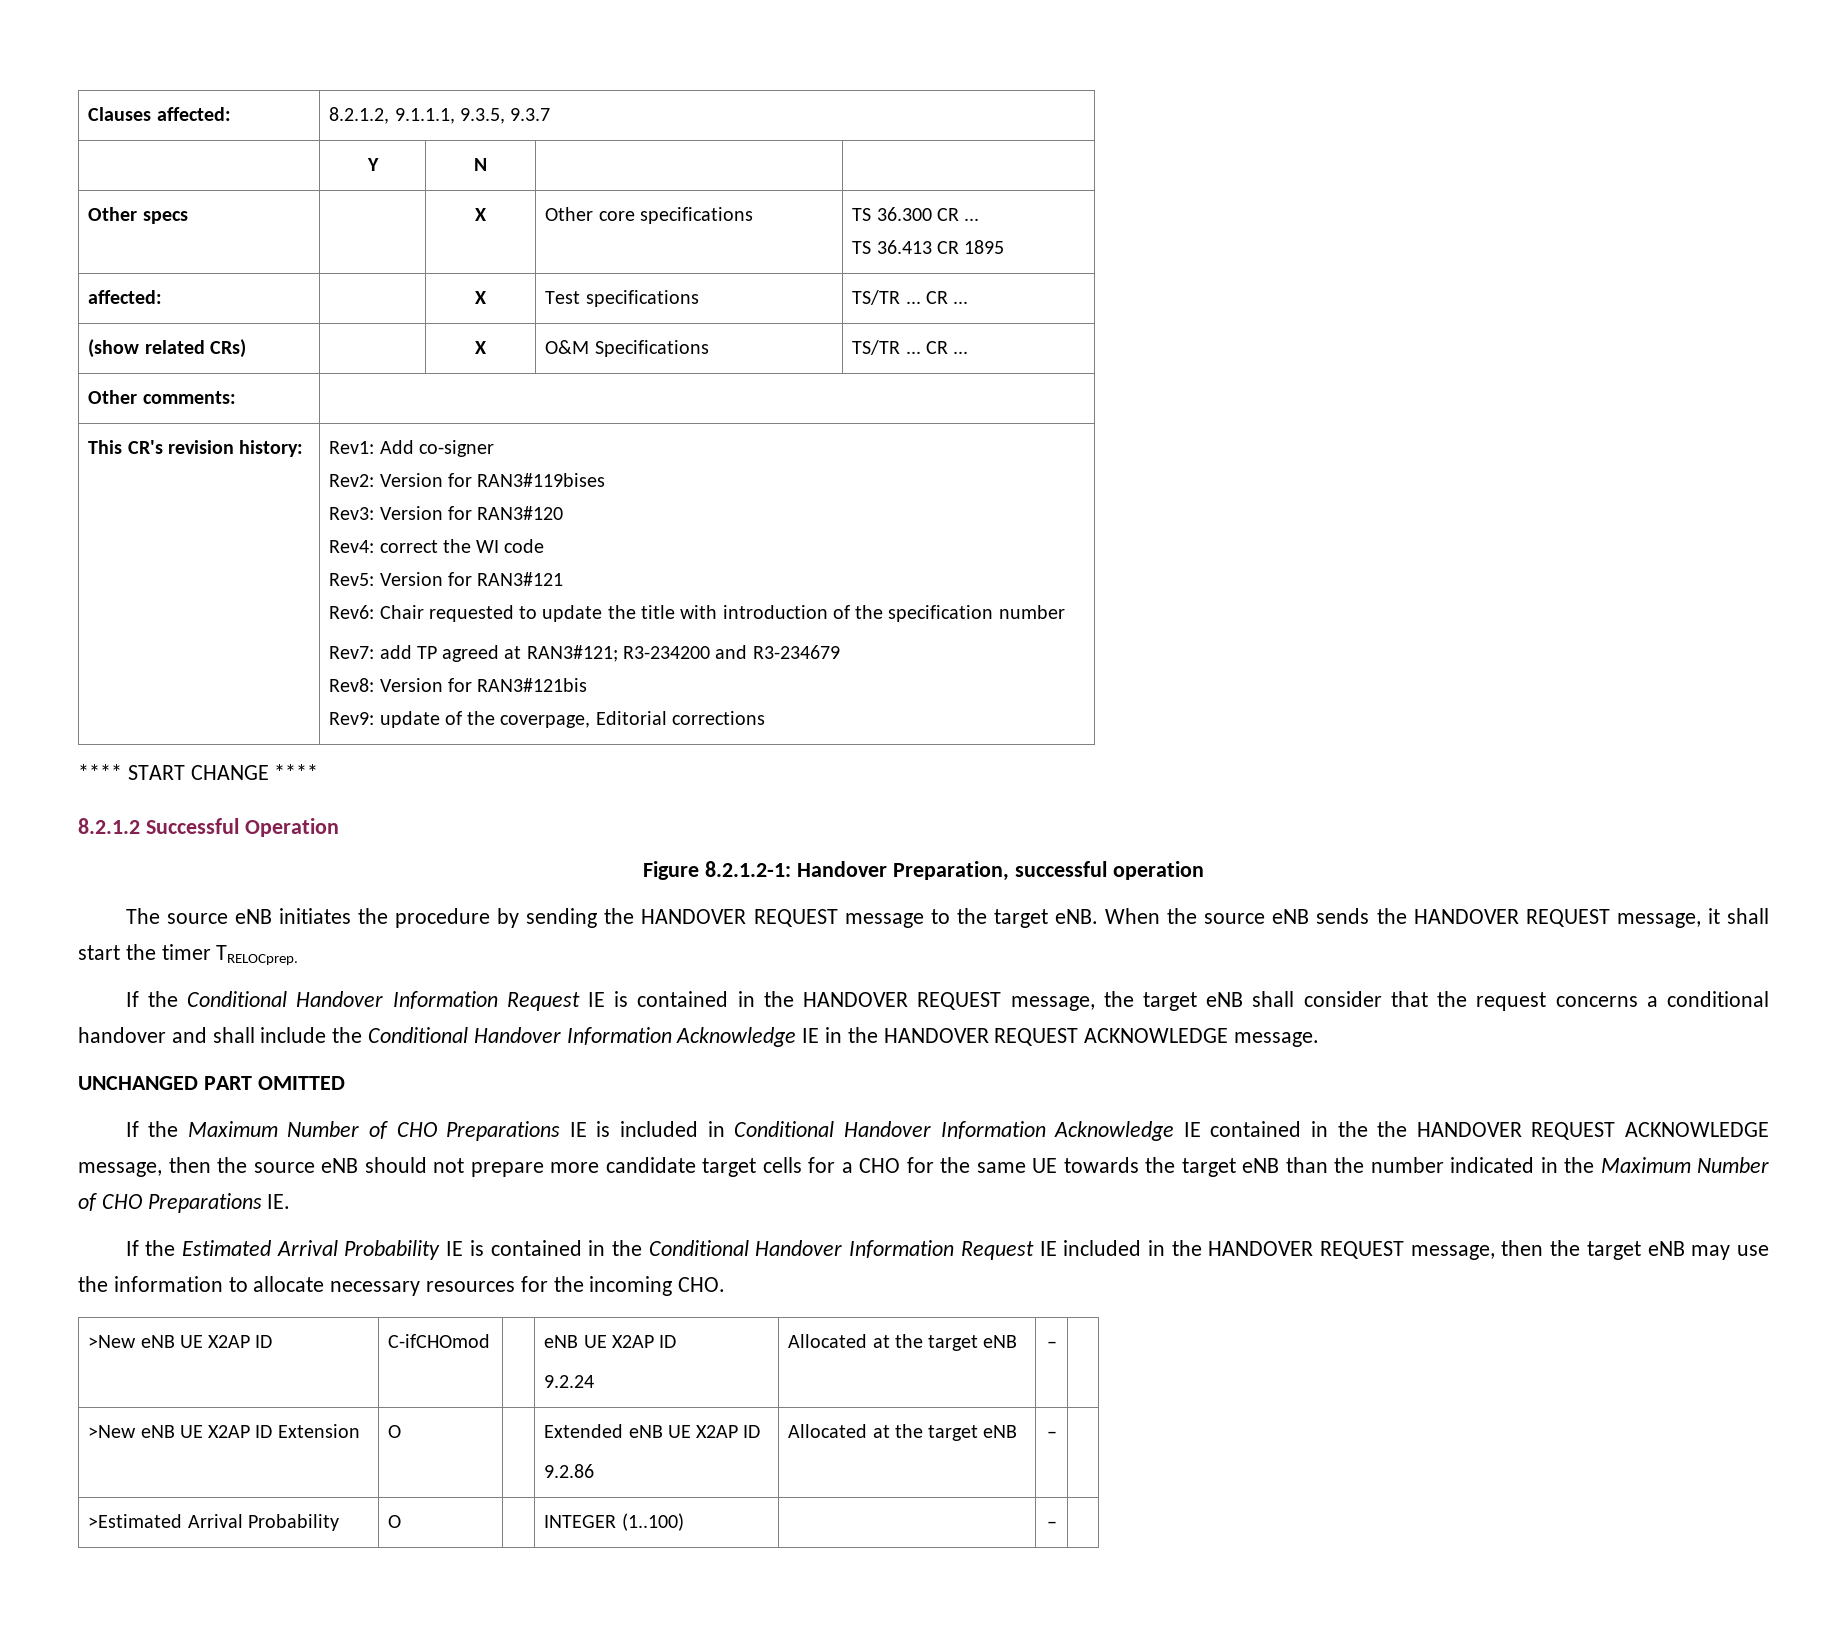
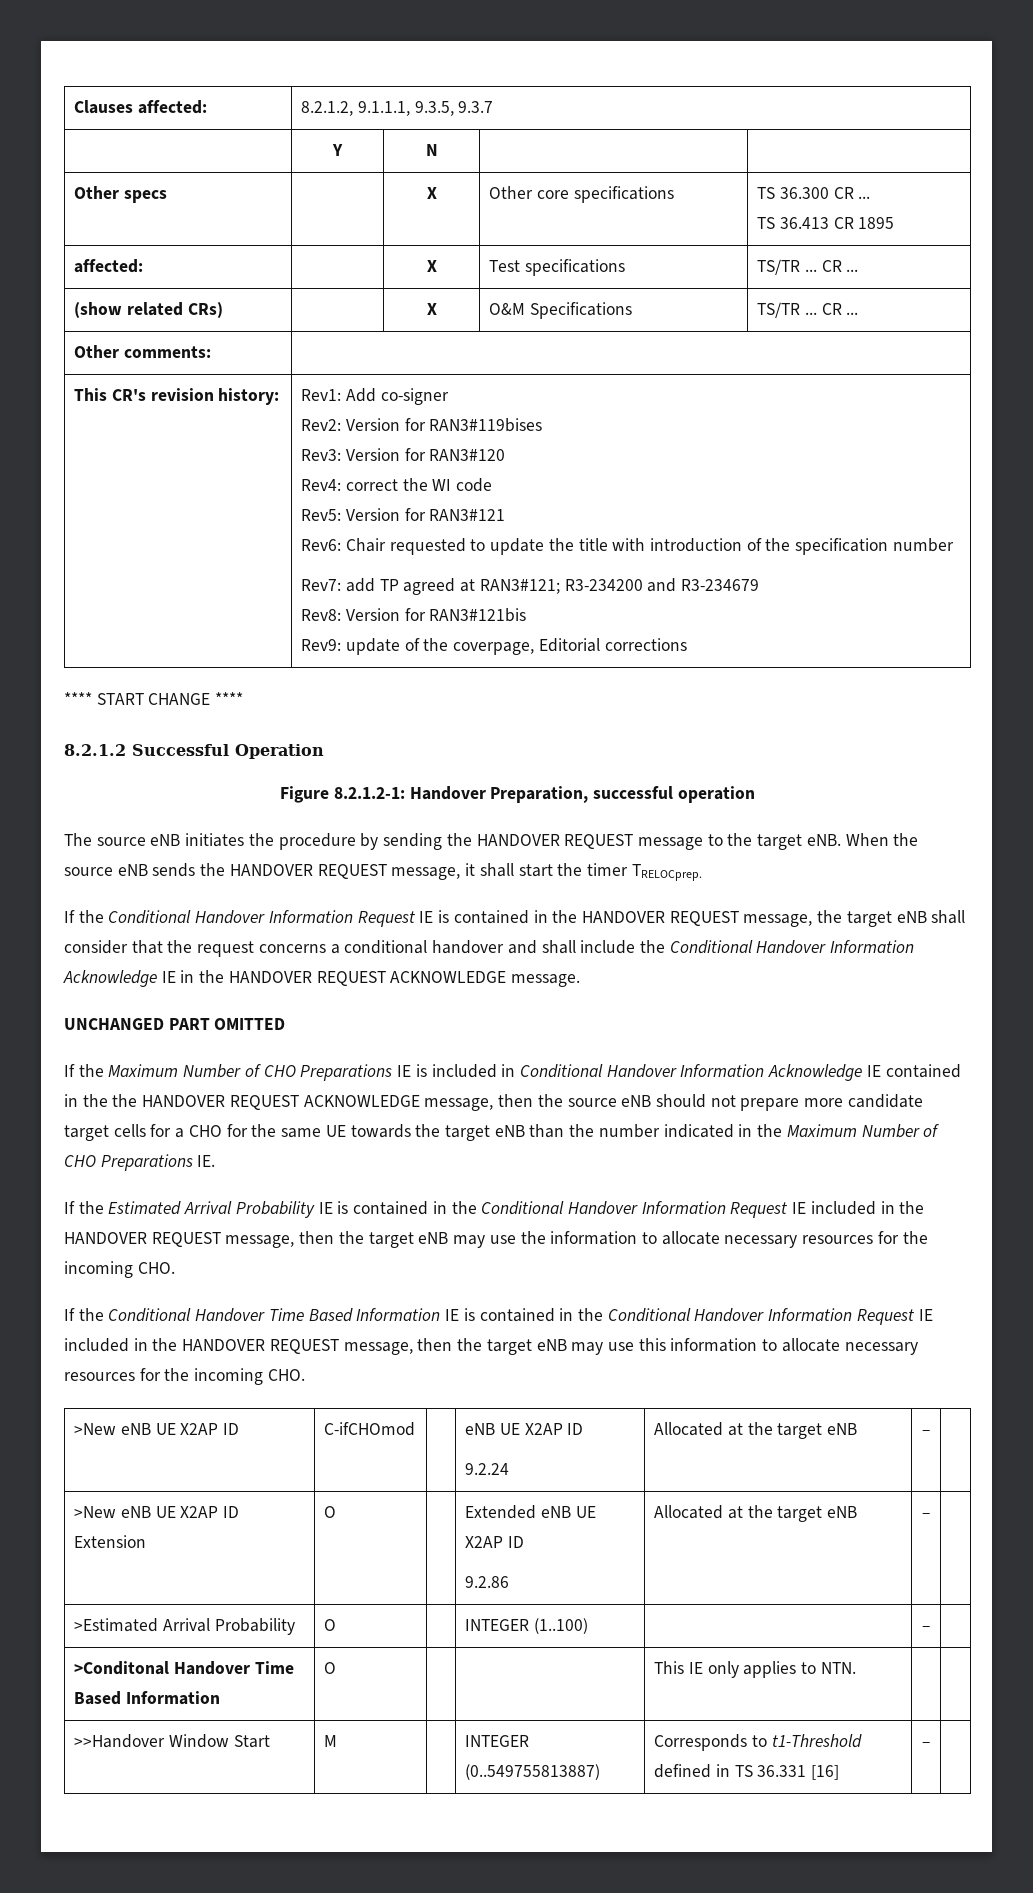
+ If the Conditional Handover Time Based Information IE is contained in the Conditional Handover Information Request IE included in the HANDOVER REQUEST message, then the target eNB may use this information to allocate necessary resources for the incoming CHO.
+ >Conditonal Handover Time Based Information | O | | | This IE only applies to NTN. | |
+ >>Handover Window Start | M | | INTEGER (0..549755813887) | Corresponds to t1-Threshold defined in TS 36.331 [16] | – |

